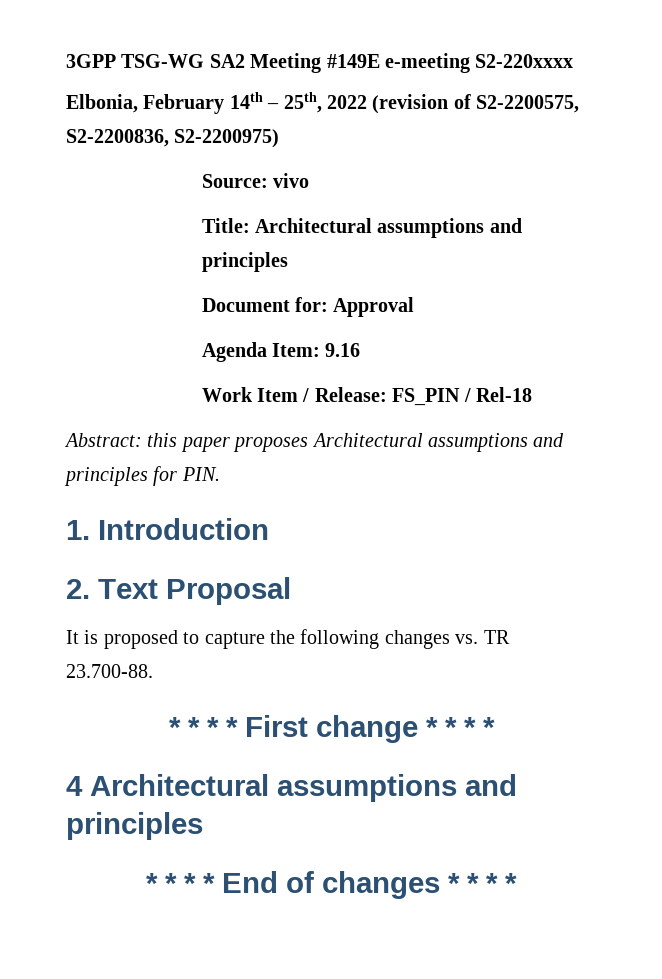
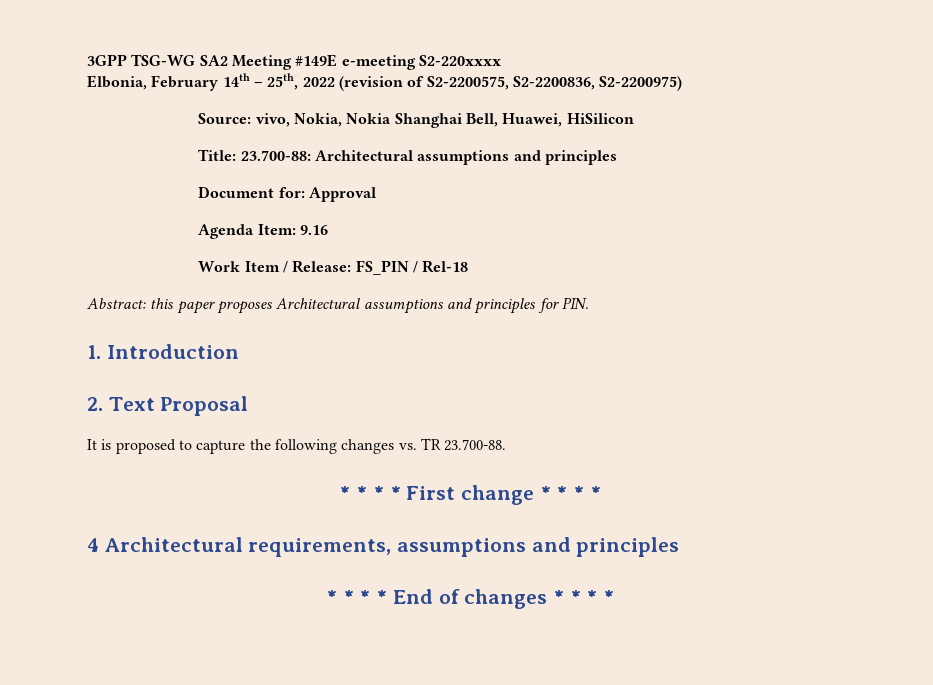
- Source: vivo
+ Source: vivo, Nokia, Nokia Shanghai Bell, Huawei, HiSilicon
- Title: Architectural assumptions and principles
+ Title: 23.700-88: Architectural assumptions and principles
- 4 Architectural assumptions and principles
+ 4 Architectural requirements, assumptions and principles

